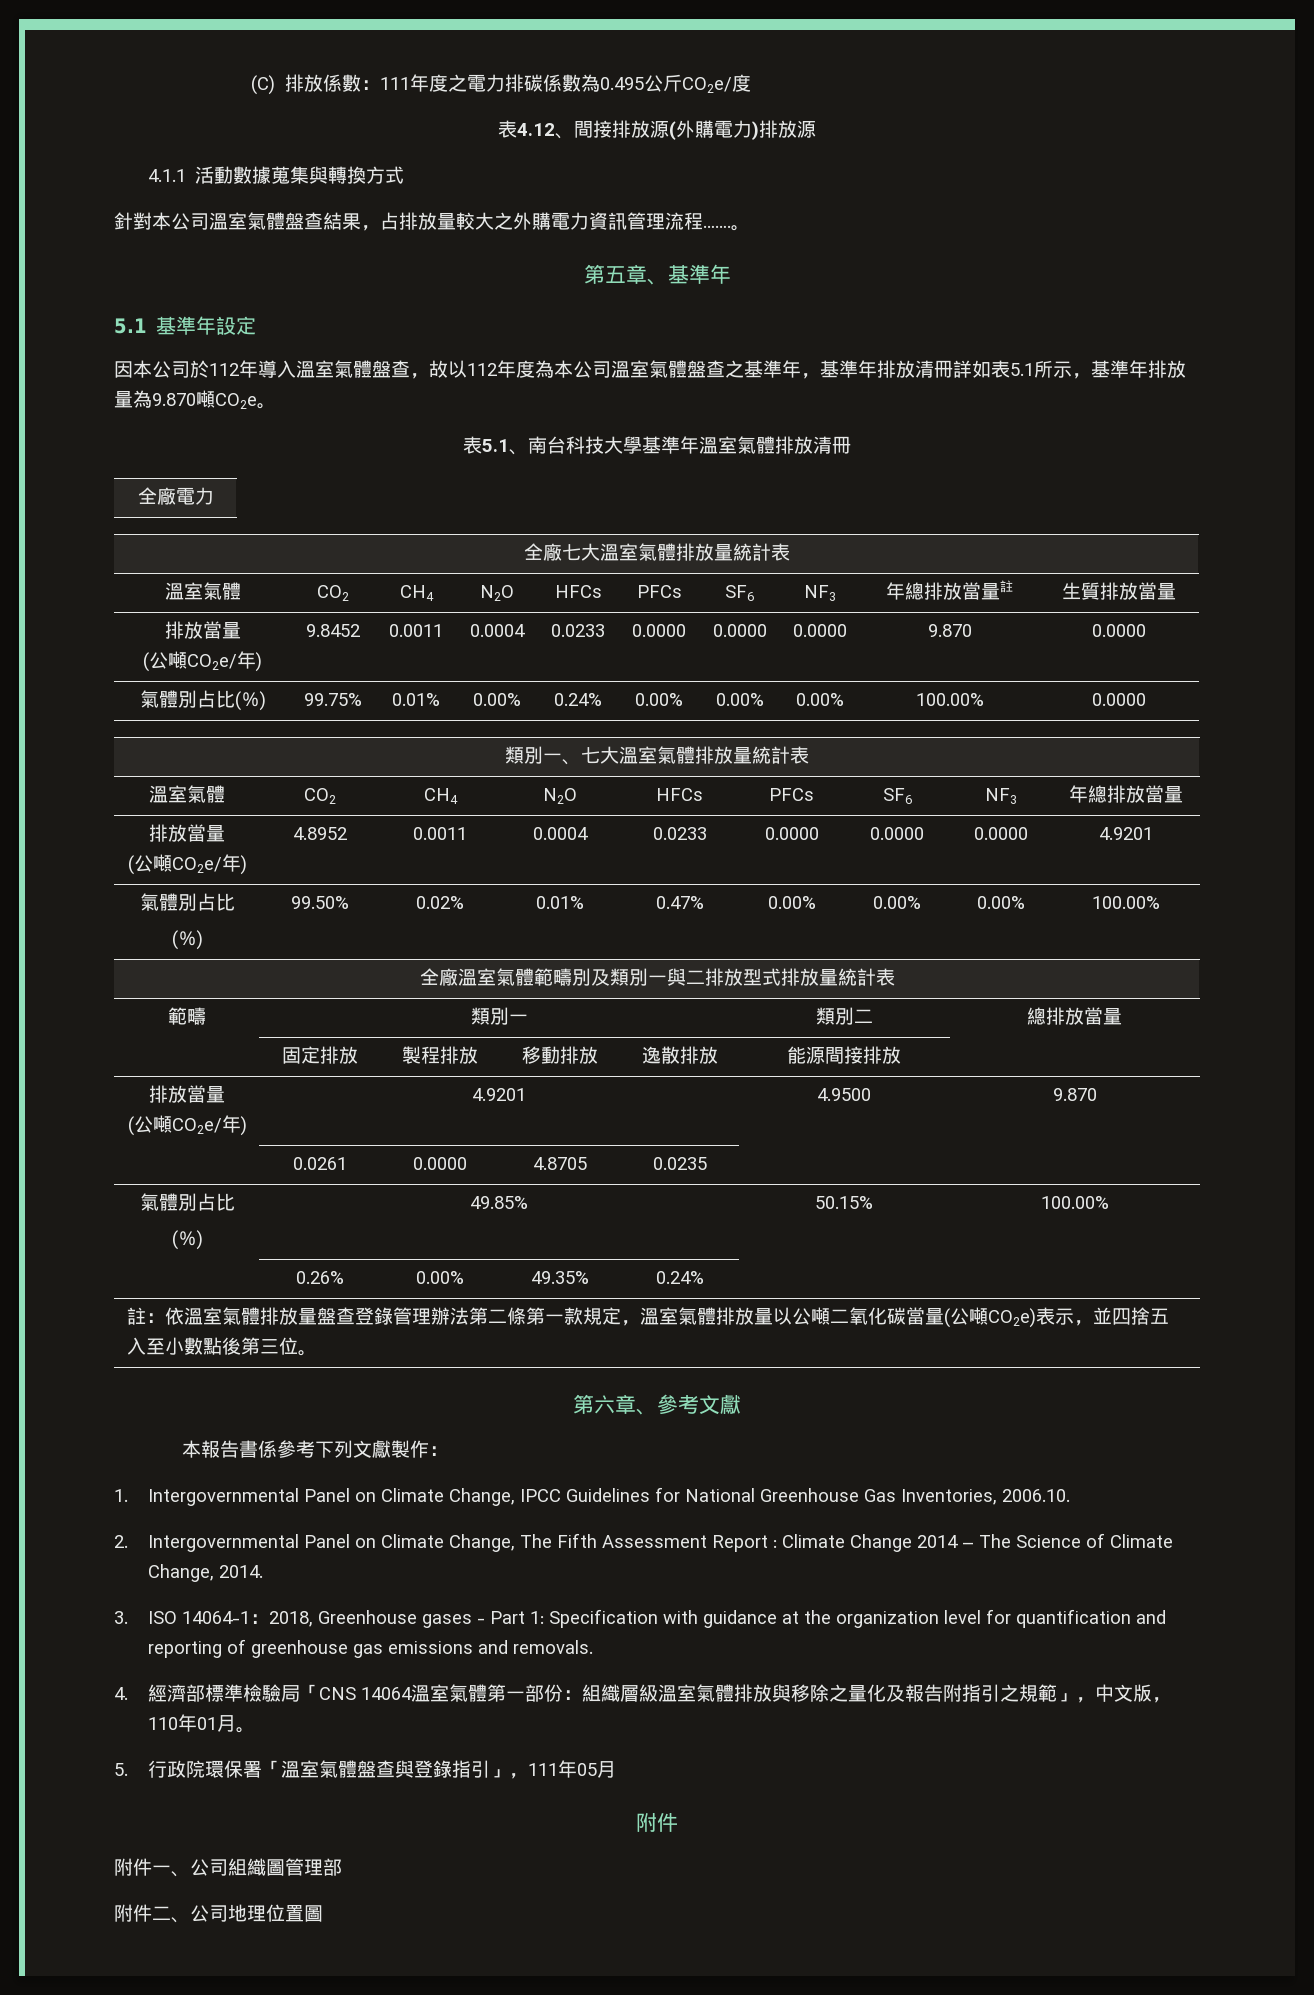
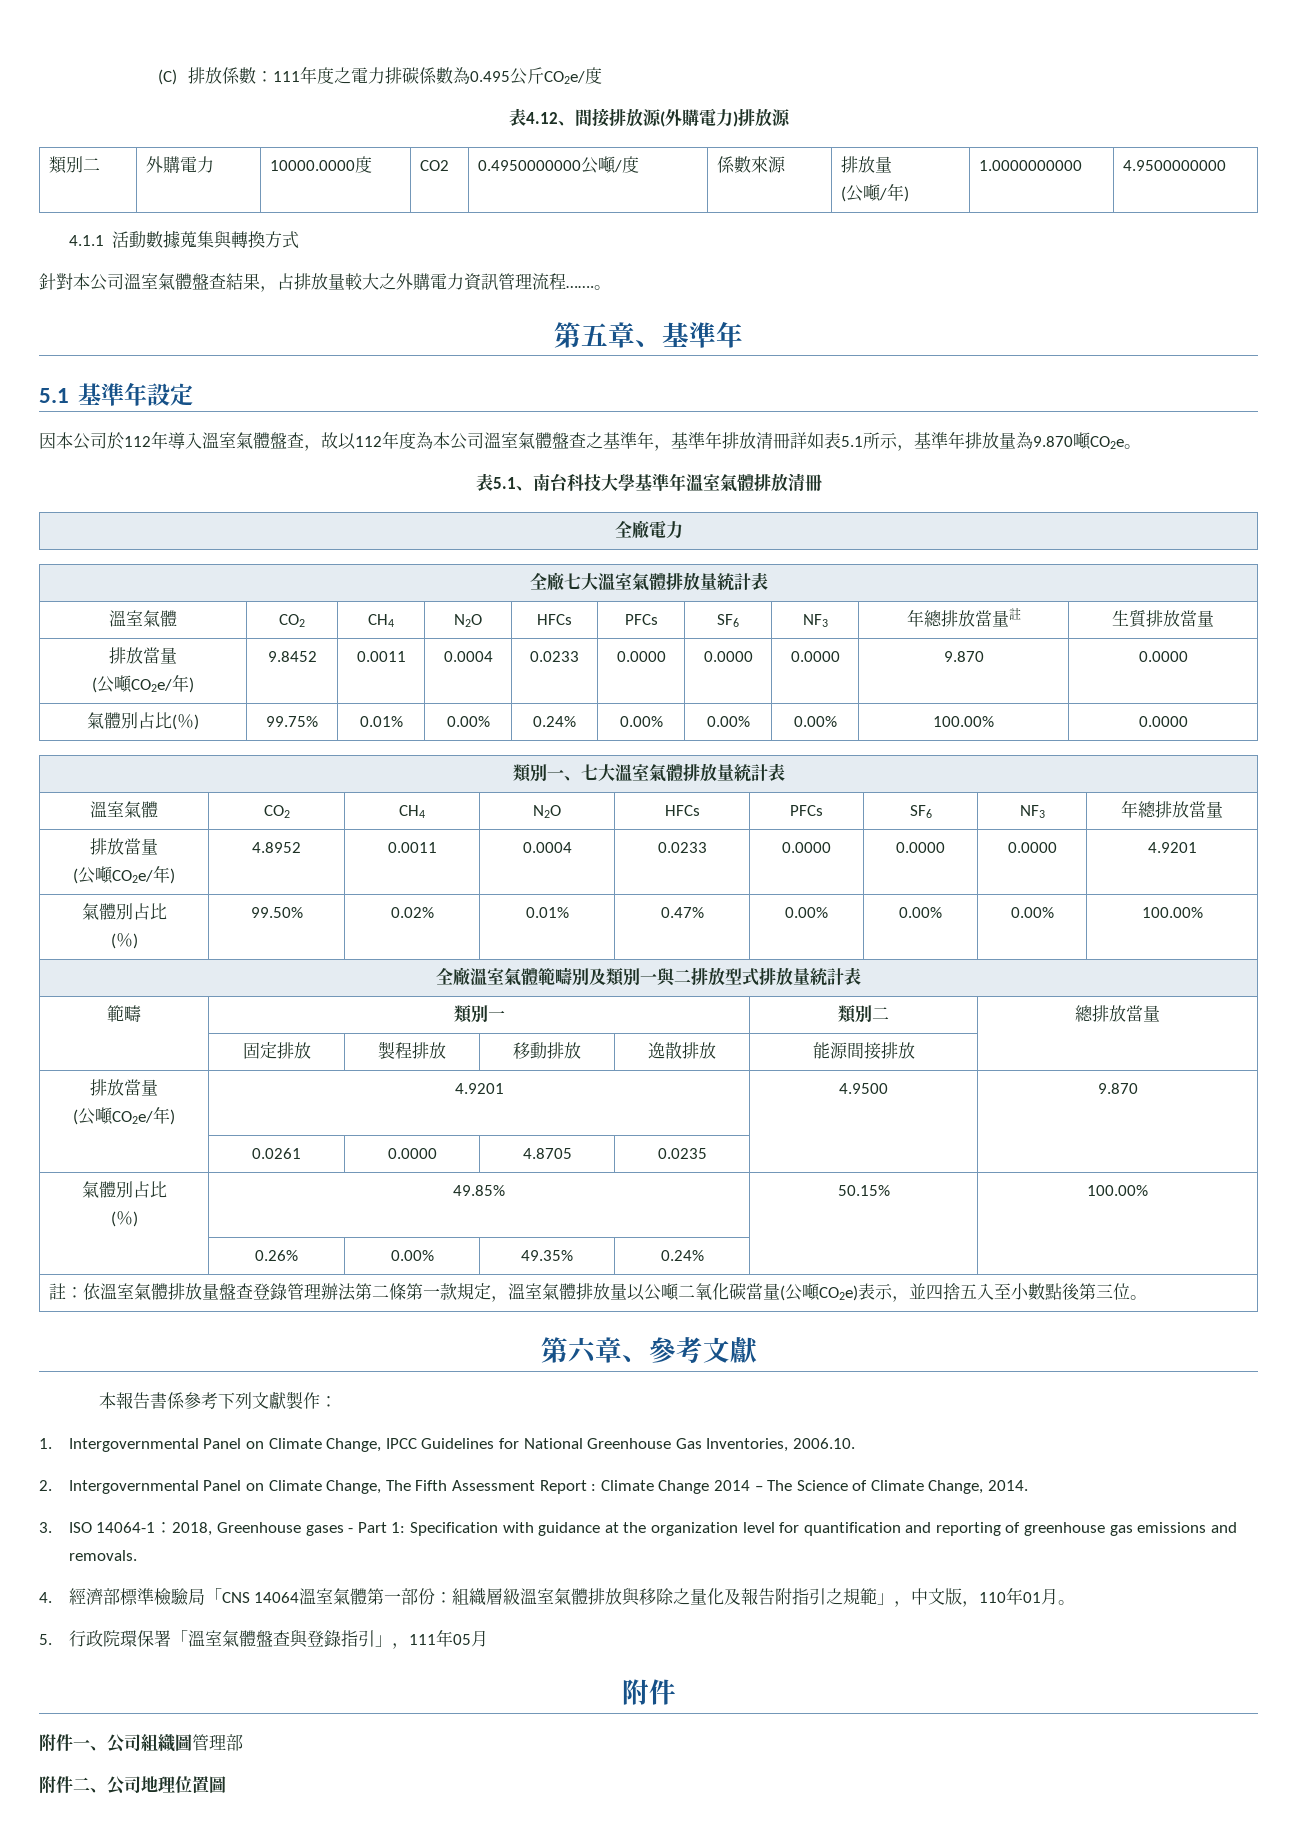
+ 類別二 | 外購電力 | 10000.0000度 | CO2 | 0.4950000000公噸/度 | 係數來源 | 排放量
+ (公噸/年) | 1.0000000000 | 4.9500000000

